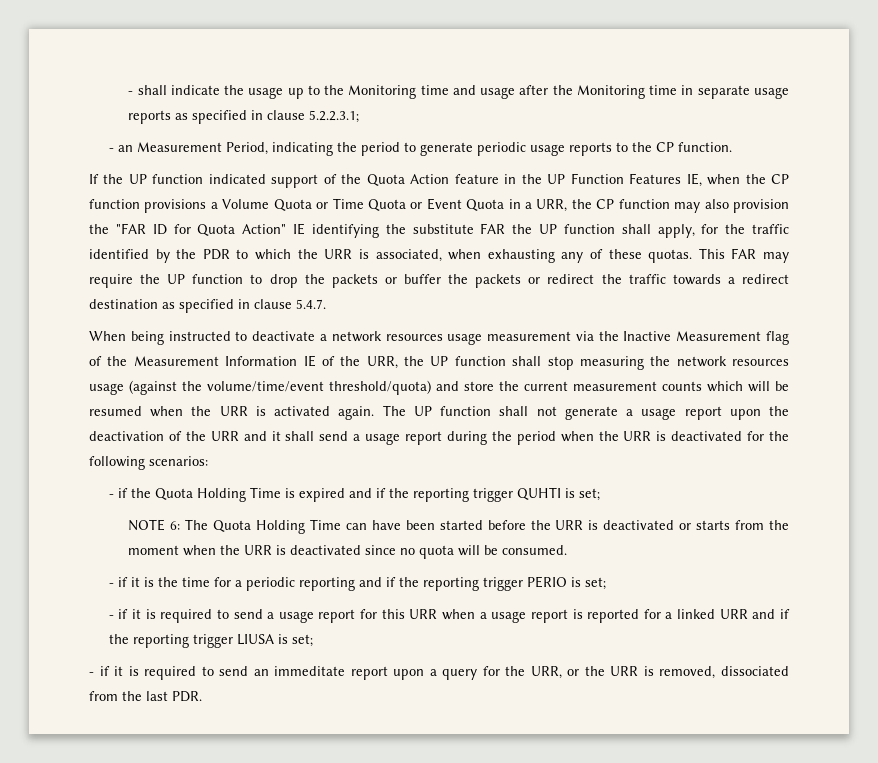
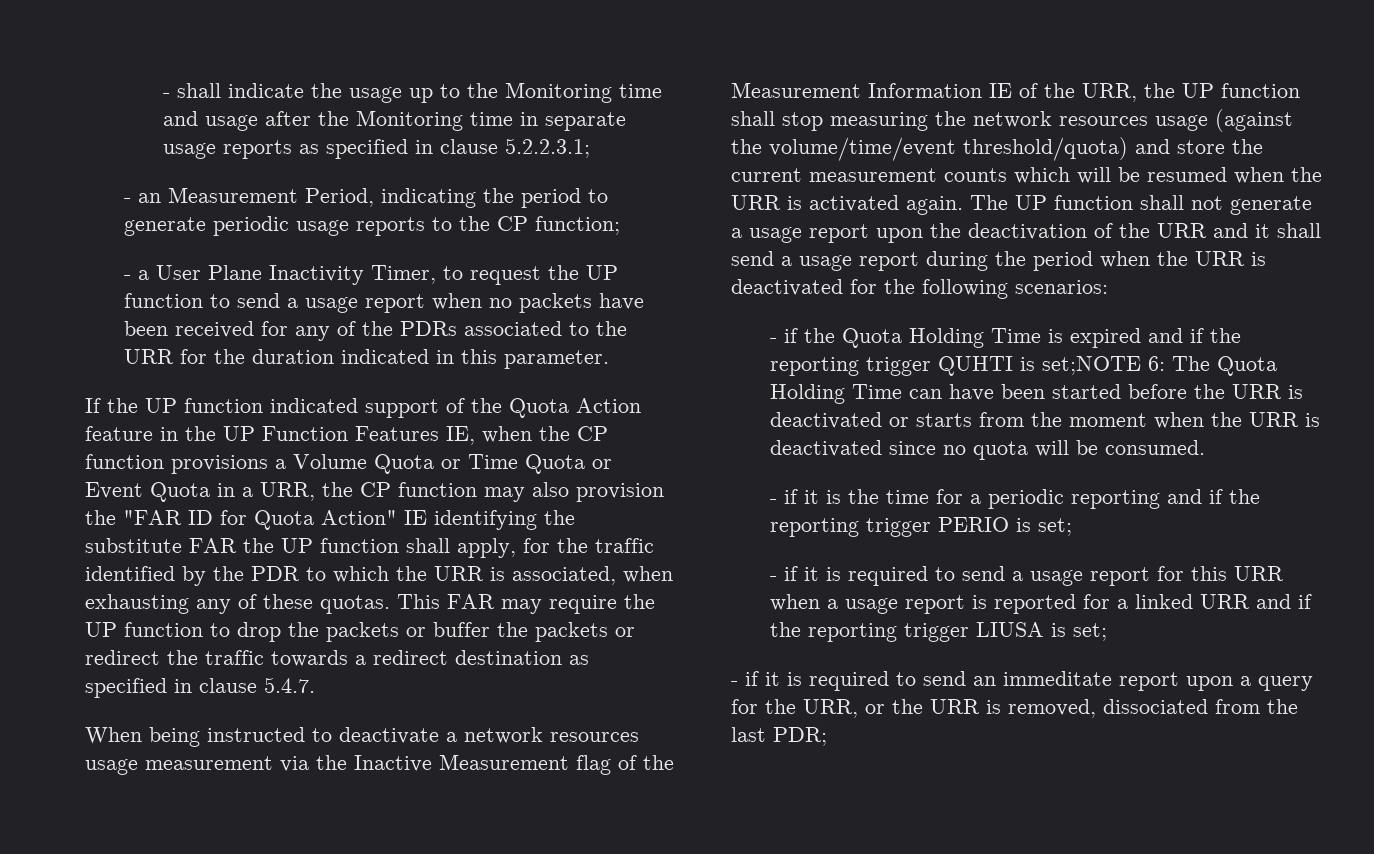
- - an Measurement Period, indicating the period to generate periodic usage reports to the CP function.
+ - an Measurement Period, indicating the period to generate periodic usage reports to the CP function;
+ - a User Plane Inactivity Timer, to request the UP function to send a usage report when no packets have been received for any of the PDRs associated to the URR for the duration indicated in this parameter.
- - if the Quota Holding Time is expired and if the reporting trigger QUHTI is set;
- NOTE 6: The Quota Holding Time can have been started before the URR is deactivated or starts from the moment when the URR is deactivated since no quota will be consumed.
+ - if the Quota Holding Time is expired and if the reporting trigger QUHTI is set;NOTE 6: The Quota Holding Time can have been started before the URR is deactivated or starts from the moment when the URR is deactivated since no quota will be consumed.
- - if it is required to send an immeditate report upon a query for the URR, or the URR is removed, dissociated from the last PDR.
+ - if it is required to send an immeditate report upon a query for the URR, or the URR is removed, dissociated from the last PDR;

